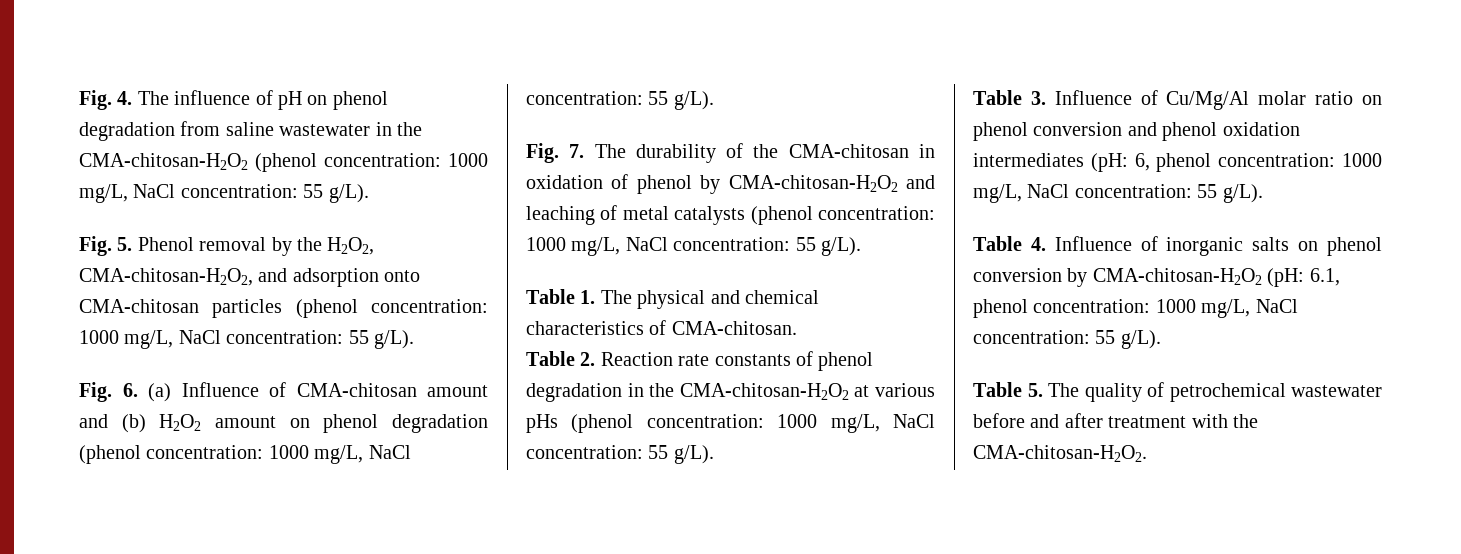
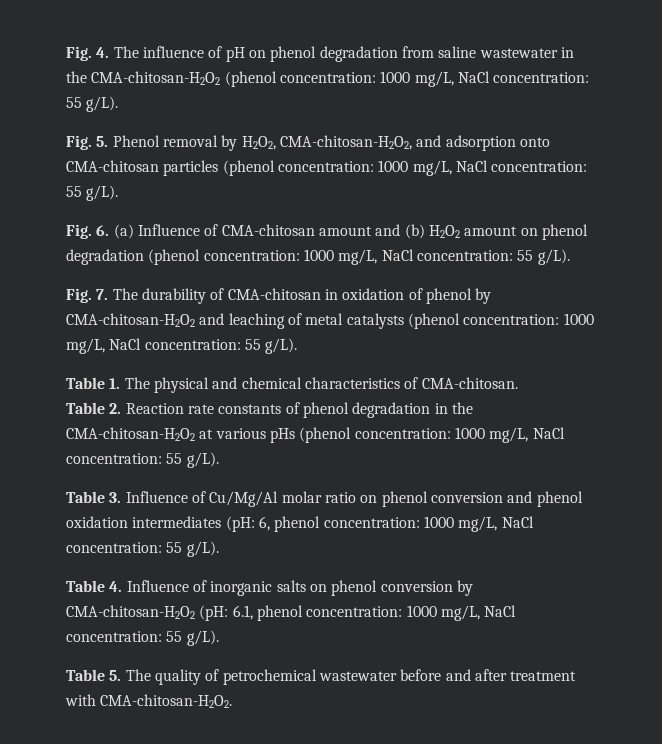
- Fig. 5. Phenol removal by the H2O2, CMA-chitosan-H2O2, and adsorption onto CMA-chitosan particles (phenol concentration: 1000 mg/L, NaCl concentration: 55 g/L).
+ Fig. 5. Phenol removal by H2O2, CMA-chitosan-H2O2, and adsorption onto CMA-chitosan particles (phenol concentration: 1000 mg/L, NaCl concentration: 55 g/L).
- Fig. 7. The durability of the CMA-chitosan in oxidation of phenol by CMA-chitosan-H2O2 and leaching of metal catalysts (phenol concentration: 1000 mg/L, NaCl concentration: 55 g/L).
+ Fig. 7. The durability of CMA-chitosan in oxidation of phenol by CMA-chitosan-H2O2 and leaching of metal catalysts (phenol concentration: 1000 mg/L, NaCl concentration: 55 g/L).
- Table 5. The quality of petrochemical wastewater before and after treatment with the CMA-chitosan-H2O2.
+ Table 5. The quality of petrochemical wastewater before and after treatment with CMA-chitosan-H2O2.

